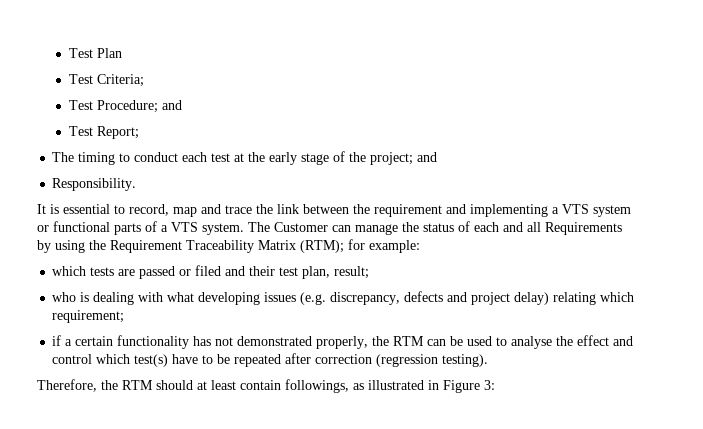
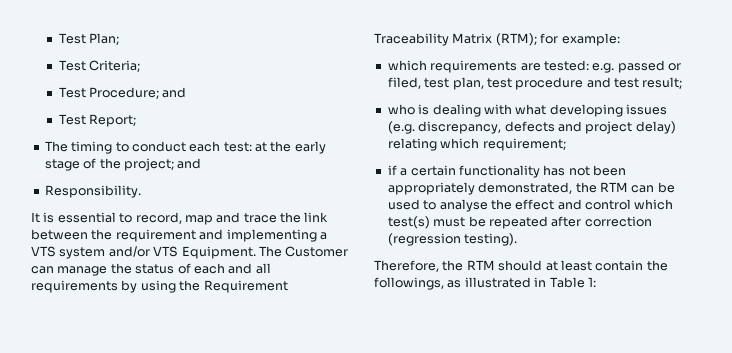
- Test Plan
+ Test Plan;
- The timing to conduct each test at the early stage of the project; and
+ The timing to conduct each test: at the early stage of the project; and
- It is essential to record, map and trace the link between the requirement and implementing a VTS system or functional parts of a VTS system.
+ It is essential to record, map and trace the link between the requirement and implementing a VTS system and/or VTS Equipment.
- The Customer can manage the status of each and all Requirements by using the Requirement Traceability Matrix (RTM); for example:
+ The Customer can manage the status of each and all requirements by using the Requirement Traceability Matrix (RTM); for example:
- which tests are passed or filed and their test plan, result;
+ which requirements are tested: e.g. passed or filed, test plan, test procedure and test result;
- if a certain functionality has not demonstrated properly, the RTM can be used to analyse the effect and control which test(s) have to be repeated after correction (regression testing).
+ if a certain functionality has not been appropriately demonstrated, the RTM can be used to analyse the effect and control which test(s) must be repeated after correction (regression testing).
- Therefore, the RTM should at least contain followings, as illustrated in Figure 3:
+ Therefore, the RTM should at least contain the followings, as illustrated in Table 1:

